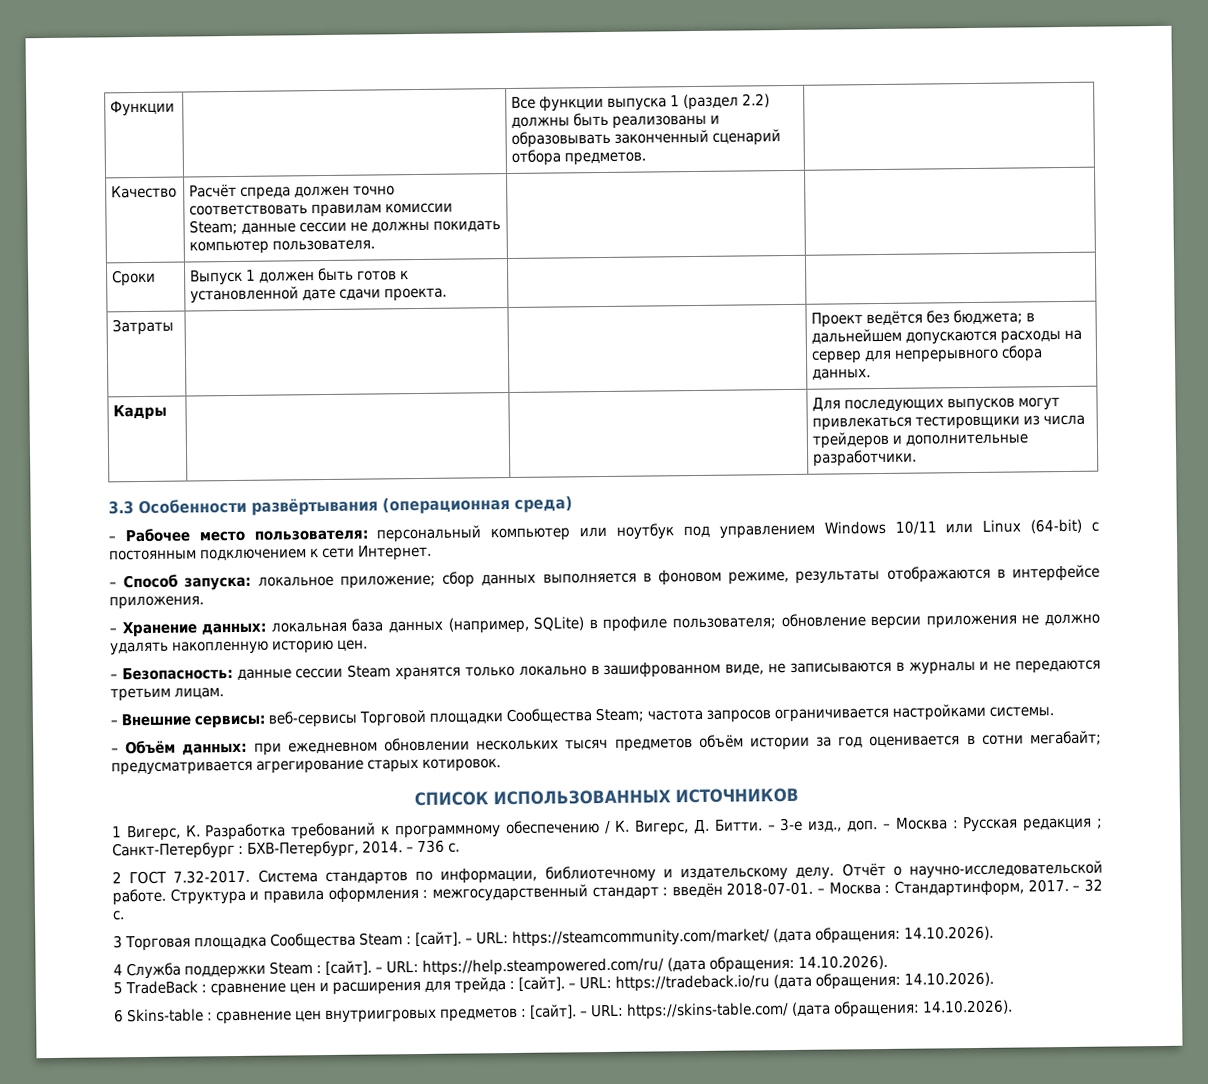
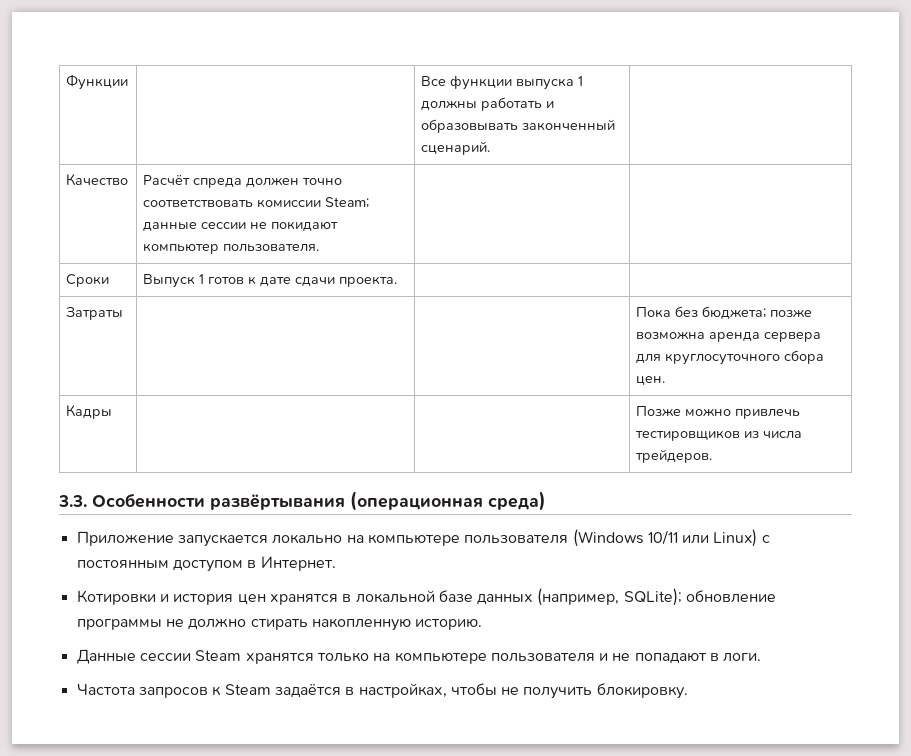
- Функции | | Все функции выпуска 1 (раздел 2.2) должны быть реализованы и образовывать законченный сценарий отбора предметов. |
+ Функции | | Все функции выпуска 1 должны работать и образовывать законченный сценарий. |
- Качество | Расчёт спреда должен точно соответствовать правилам комиссии Steam; данные сессии не должны покидать компьютер пользователя. | |
+ Качество | Расчёт спреда должен точно соответствовать комиссии Steam; данные сессии не покидают компьютер пользователя. | |
- Сроки | Выпуск 1 должен быть готов к установленной дате сдачи проекта. | |
+ Сроки | Выпуск 1 готов к дате сдачи проекта. | |
- Затраты | | | Проект ведётся без бюджета; в дальнейшем допускаются расходы на сервер для непрерывного сбора данных.
- Кадры | | | Для последующих выпусков могут привлекаться тестировщики из числа трейдеров и дополнительные разработчики.
- 3.3 Особенности развёртывания (операционная среда)
- – Рабочее место пользователя: персональный компьютер или ноутбук под управлением Windows 10/11 или Linux (64-bit) с постоянным подключением к сети Интернет.
- – Способ запуска: локальное приложение; сбор данных выполняется в фоновом режиме, результаты отображаются в интерфейсе приложения.
- – Хранение данных: локальная база данных (например, SQLite) в профиле пользователя; обновление версии приложения не должно удалять накопленную историю цен.
- – Безопасность: данные сессии Steam хранятся только локально в зашифрованном виде, не записываются в журналы и не передаются третьим лицам.
- – Внешние сервисы: веб-сервисы Торговой площадки Сообщества Steam; частота запросов ограничивается настройками системы.
- – Объём данных: при ежедневном обновлении нескольких тысяч предметов объём истории за год оценивается в сотни мегабайт; предусматривается агрегирование старых котировок.
- СПИСОК ИСПОЛЬЗОВАННЫХ ИСТОЧНИКОВ
- 1 Вигерс, К. Разработка требований к программному обеспечению / К. Вигерс, Д. Битти. – 3-е изд., доп. – Москва : Русская редакция ; Санкт-Петербург : БХВ-Петербург, 2014. – 736 с.
- 2 ГОСТ 7.32-2017. Система стандартов по информации, библиотечному и издательскому делу. Отчёт о научно-исследовательской работе. Структура и правила оформления : межгосударственный стандарт : введён 2018-07-01. – Москва : Стандартинформ, 2017. – 32 с.
- 3 Торговая площадка Сообщества Steam : [сайт]. – URL: https://steamcommunity.com/market/ (дата обращения: 14.10.2026).
- 4 Служба поддержки Steam : [сайт]. – URL: https://help.steampowered.com/ru/ (дата обращения: 14.10.2026).
- 5 TradeBack : сравнение цен и расширения для трейда : [сайт]. – URL: https://tradeback.io/ru (дата обращения: 14.10.2026).
- 6 Skins-table : сравнение цен внутриигровых предметов : [сайт]. – URL: https://skins-table.com/ (дата обращения: 14.10.2026).
+ Затраты | | | Пока без бюджета; позже возможна аренда сервера для круглосуточного сбора цен.
+ Кадры | | | Позже можно привлечь тестировщиков из числа трейдеров.
+ 3.3. Особенности развёртывания (операционная среда)
+ Приложение запускается локально на компьютере пользователя (Windows 10/11 или Linux) с постоянным доступом в Интернет.
+ Котировки и история цен хранятся в локальной базе данных (например, SQLite); обновление программы не должно стирать накопленную историю.
+ Данные сессии Steam хранятся только на компьютере пользователя и не попадают в логи.
+ Частота запросов к Steam задаётся в настройках, чтобы не получить блокировку.

